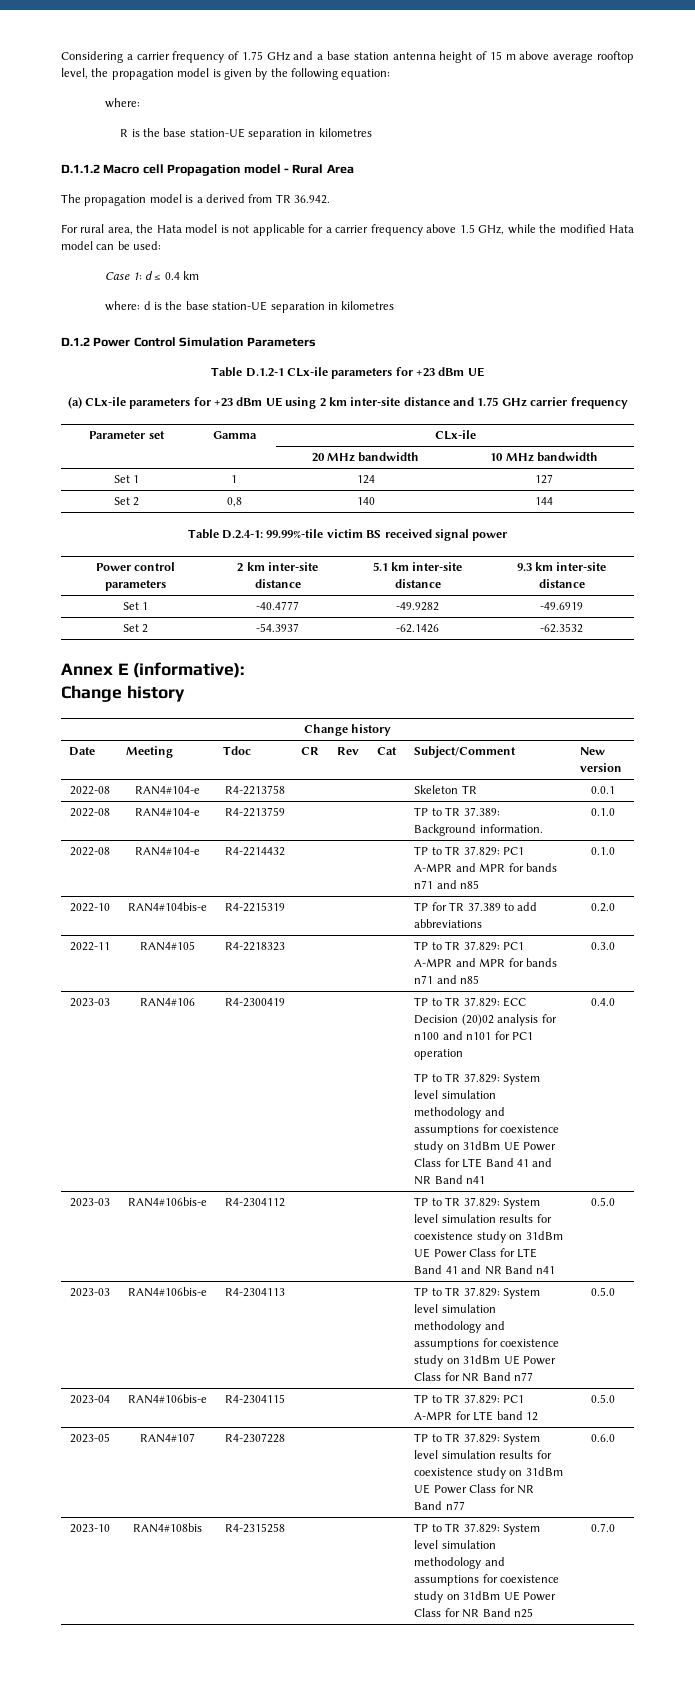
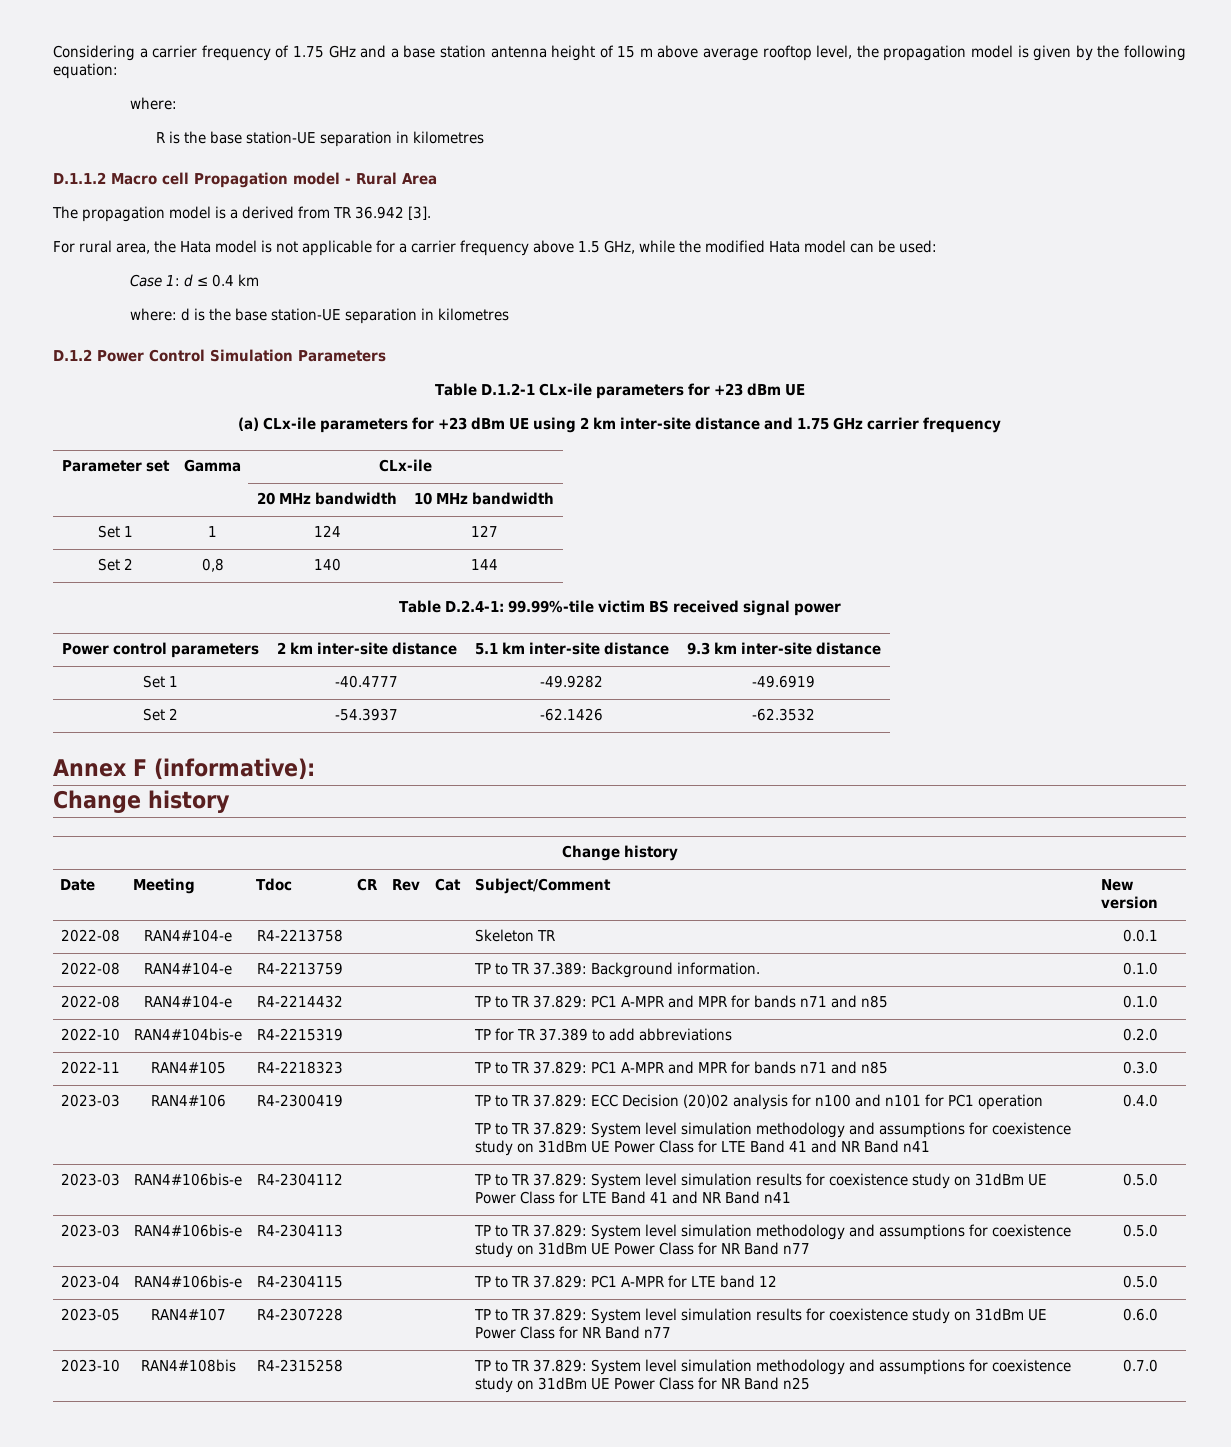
- The propagation model is a derived from TR 36.942.
+ The propagation model is a derived from TR 36.942 [3].
- Annex E (informative):
+ Annex F (informative):

